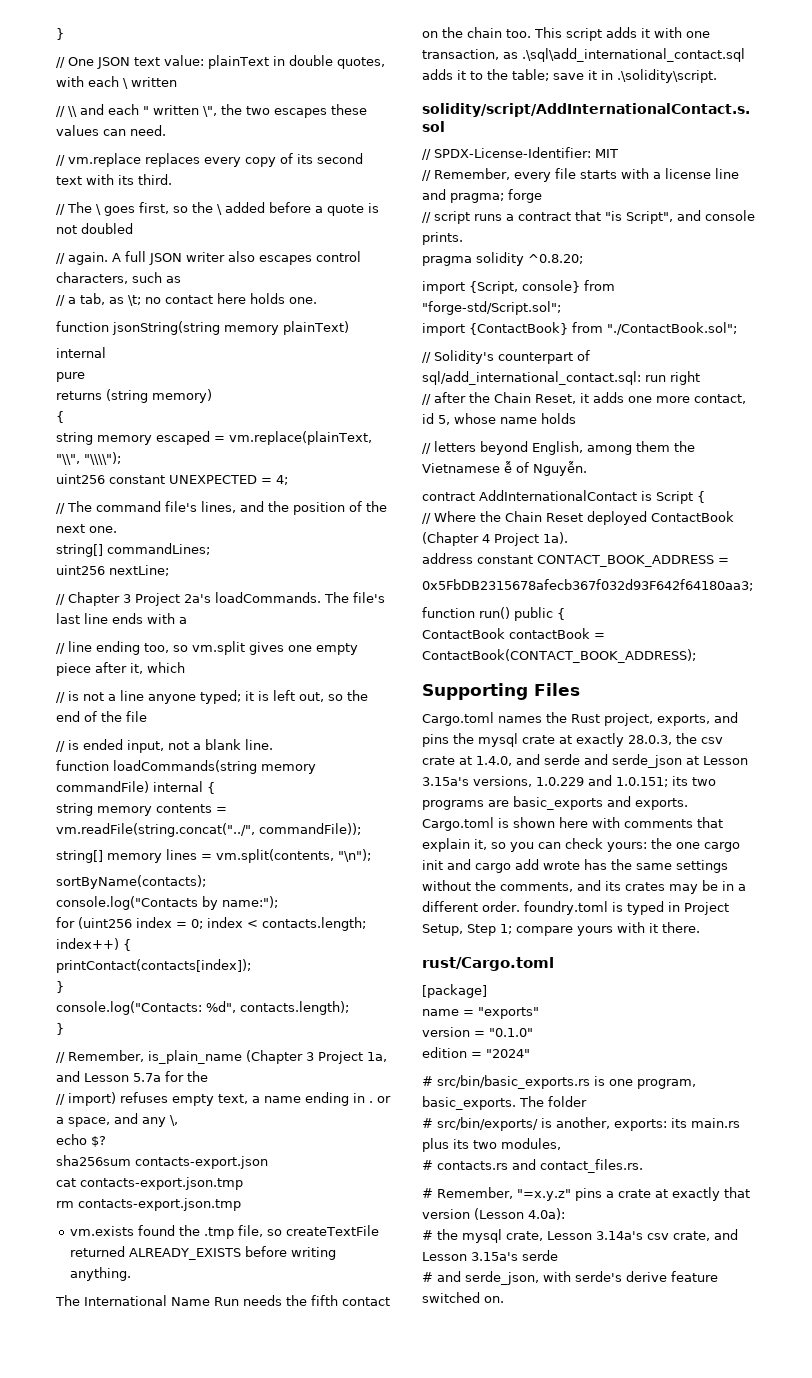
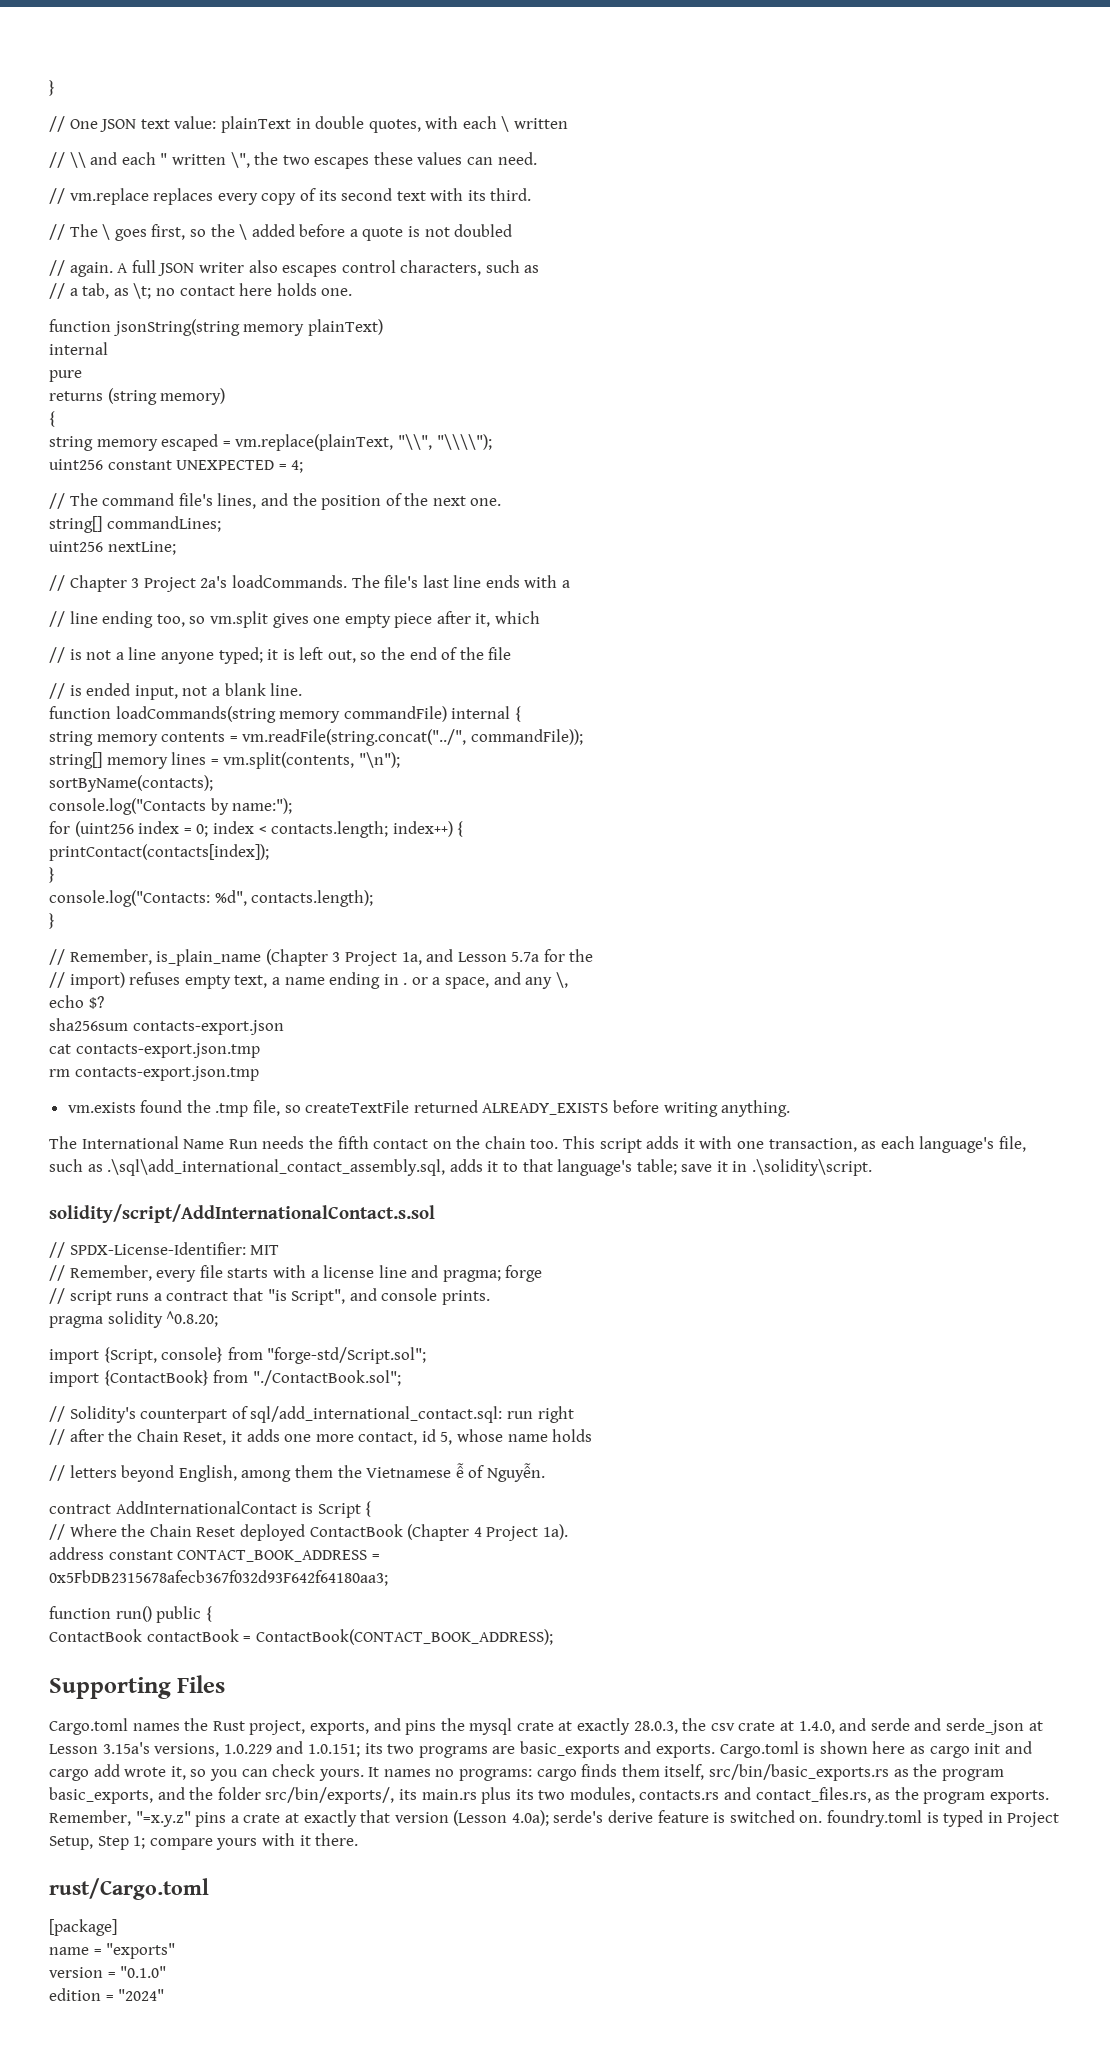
- This script adds it with one transaction, as .\sql\add_international_contact.sql adds it to the table; save it in .\solidity\script.
+ This script adds it with one transaction, as each language's file, such as .\sql\add_international_contact_assembly.sql, adds it to that language's table; save it in .\solidity\script.
- Cargo.toml is shown here with comments that explain it, so you can check yours: the one cargo init and cargo add wrote has the same settings without the comments, and its crates may be in a different order. foundry.toml is typed in Project Setup, Step 1; compare yours with it there.
+ Cargo.toml is shown here as cargo init and cargo add wrote it, so you can check yours. It names no programs: cargo finds them itself, src/bin/basic_exports.rs as the program basic_exports, and the folder src/bin/exports/, its main.rs plus its two modules, contacts.rs and contact_files.rs, as the program exports. Remember, "=x.y.z" pins a crate at exactly that version (Lesson 4.0a); serde's derive feature is switched on. foundry.toml is typed in Project Setup, Step 1; compare yours with it there.
- # src/bin/basic_exports.rs is one program, basic_exports. The folder
- # src/bin/exports/ is another, exports: its main.rs plus its two modules,
- # contacts.rs and contact_files.rs.
- # Remember, "=x.y.z" pins a crate at exactly that version (Lesson 4.0a):
- # the mysql crate, Lesson 3.14a's csv crate, and Lesson 3.15a's serde
- # and serde_json, with serde's derive feature switched on.

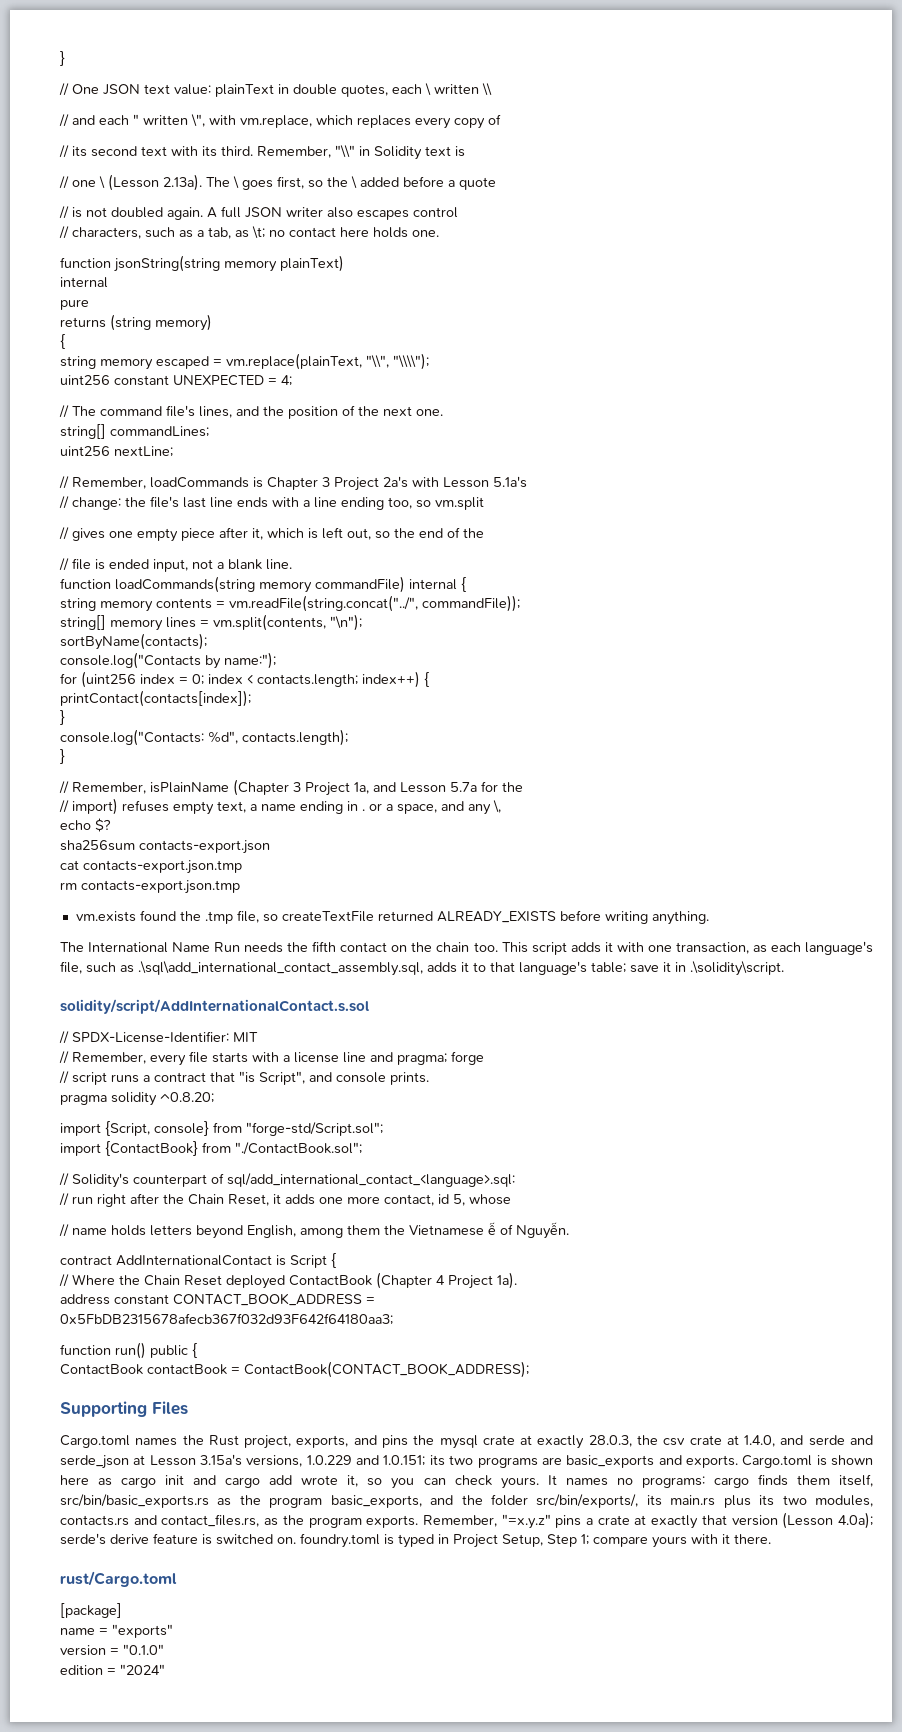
- // One JSON text value: plainText in double quotes, with each \ written
- // \\ and each " written \", the two escapes these values can need.
- // vm.replace replaces every copy of its second text with its third.
- // The \ goes first, so the \ added before a quote is not doubled
- // again.
+ // One JSON text value: plainText in double quotes, each \ written \\
+ // and each " written \", with vm.replace, which replaces every copy of
+ // its second text with its third. Remember, "\\" in Solidity text is
+ // one \ (Lesson 2.13a). The \ goes first, so the \ added before a quote
+ // is not doubled again.
- A full JSON writer also escapes control characters, such as
- // a tab, as \t; no contact here holds one.
+ A full JSON writer also escapes control
+ // characters, such as a tab, as \t; no contact here holds one.
- // Chapter 3 Project 2a's loadCommands. The file's last line ends with a
- // line ending too, so vm.split gives one empty piece after it, which
- // is not a line anyone typed; it is left out, so the end of the file
- // is ended input, not a blank line.
+ // Remember, loadCommands is Chapter 3 Project 2a's with Lesson 5.1a's
+ // change: the file's last line ends with a line ending too, so vm.split
+ // gives one empty piece after it, which is left out, so the end of the
+ // file is ended input, not a blank line.
- // Remember, is_plain_name (Chapter 3 Project 1a, and Lesson 5.7a for the
+ // Remember, isPlainName (Chapter 3 Project 1a, and Lesson 5.7a for the
- // Solidity's counterpart of sql/add_international_contact.sql: run right
- // after the Chain Reset, it adds one more contact, id 5, whose name holds
- // letters beyond English, among them the Vietnamese ễ of Nguyễn.
+ // Solidity's counterpart of sql/add_international_contact_<language>.sql:
+ // run right after the Chain Reset, it adds one more contact, id 5, whose
+ // name holds letters beyond English, among them the Vietnamese ễ of Nguyễn.

